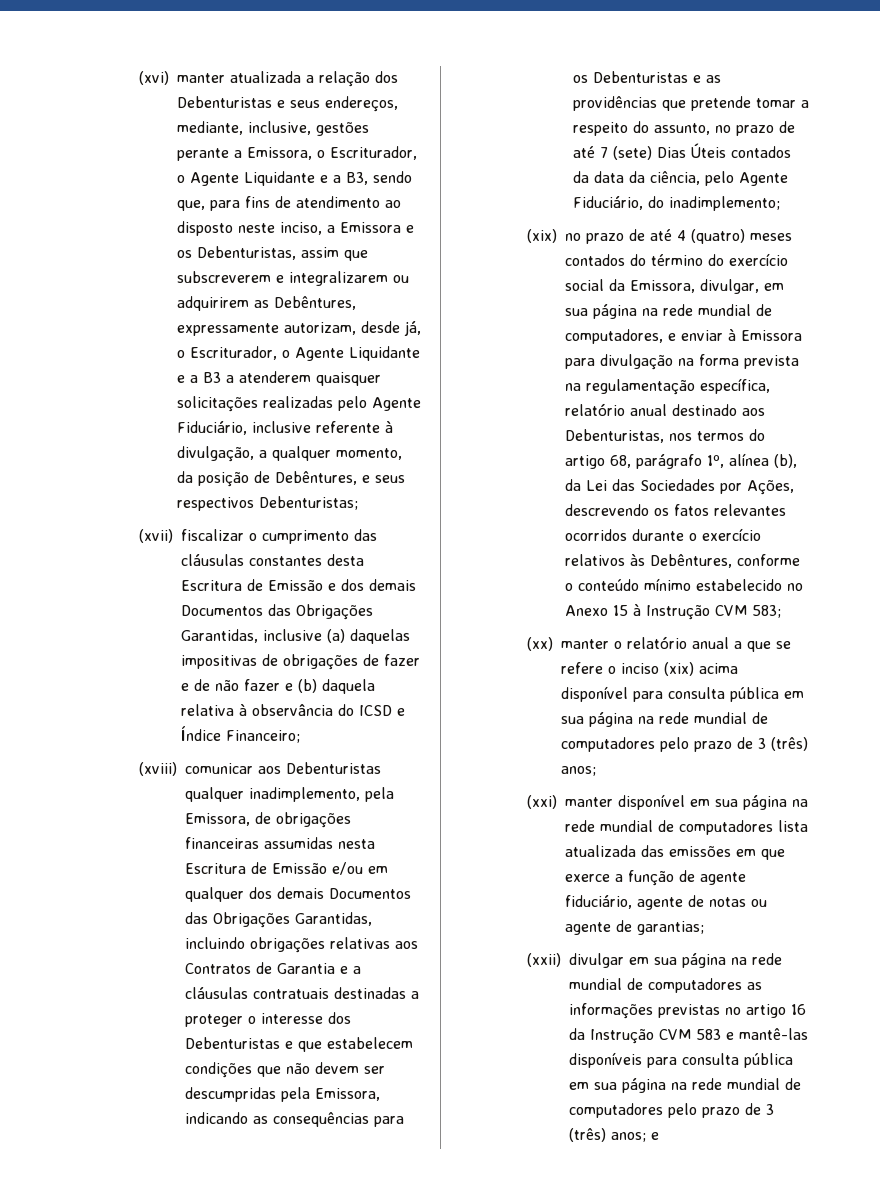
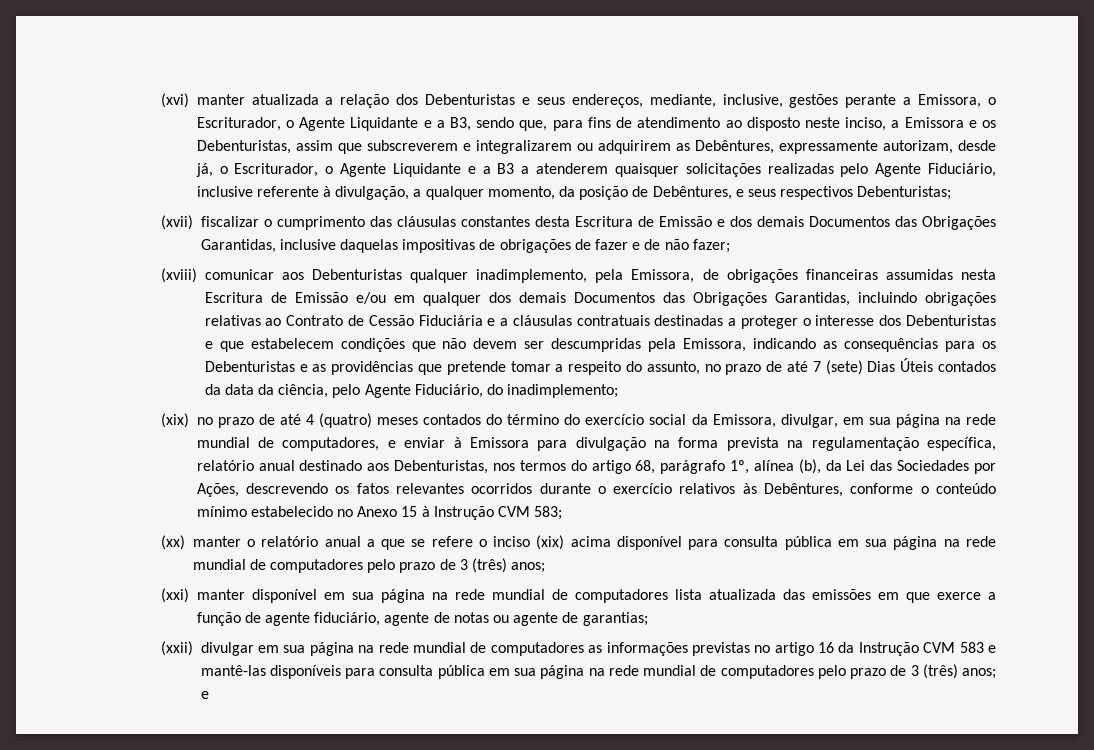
- (xvii) fiscalizar o cumprimento das cláusulas constantes desta Escritura de Emissão e dos demais Documentos das Obrigações Garantidas, inclusive (a) daquelas impositivas de obrigações de fazer e de não fazer e (b) daquela relativa à observância do ICSD e Índice Financeiro;
+ (xvii) fiscalizar o cumprimento das cláusulas constantes desta Escritura de Emissão e dos demais Documentos das Obrigações Garantidas, inclusive daquelas impositivas de obrigações de fazer e de não fazer;
- (xviii) comunicar aos Debenturistas qualquer inadimplemento, pela Emissora, de obrigações financeiras assumidas nesta Escritura de Emissão e/ou em qualquer dos demais Documentos das Obrigações Garantidas, incluindo obrigações relativas aos Contratos de Garantia e a cláusulas contratuais destinadas a proteger o interesse dos Debenturistas e que estabelecem condições que não devem ser descumpridas pela Emissora, indicando as consequências para os Debenturistas e as providências que pretende tomar a respeito do assunto, no prazo de até 7 (sete) Dias Úteis contados da data da ciência, pelo Agente Fiduciário, do inadimplemento;
+ (xviii) comunicar aos Debenturistas qualquer inadimplemento, pela Emissora, de obrigações financeiras assumidas nesta Escritura de Emissão e/ou em qualquer dos demais Documentos das Obrigações Garantidas, incluindo obrigações relativas ao Contrato de Cessão Fiduciária e a cláusulas contratuais destinadas a proteger o interesse dos Debenturistas e que estabelecem condições que não devem ser descumpridas pela Emissora, indicando as consequências para os Debenturistas e as providências que pretende tomar a respeito do assunto, no prazo de até 7 (sete) Dias Úteis contados da data da ciência, pelo Agente Fiduciário, do inadimplemento;

